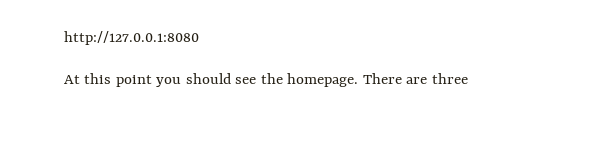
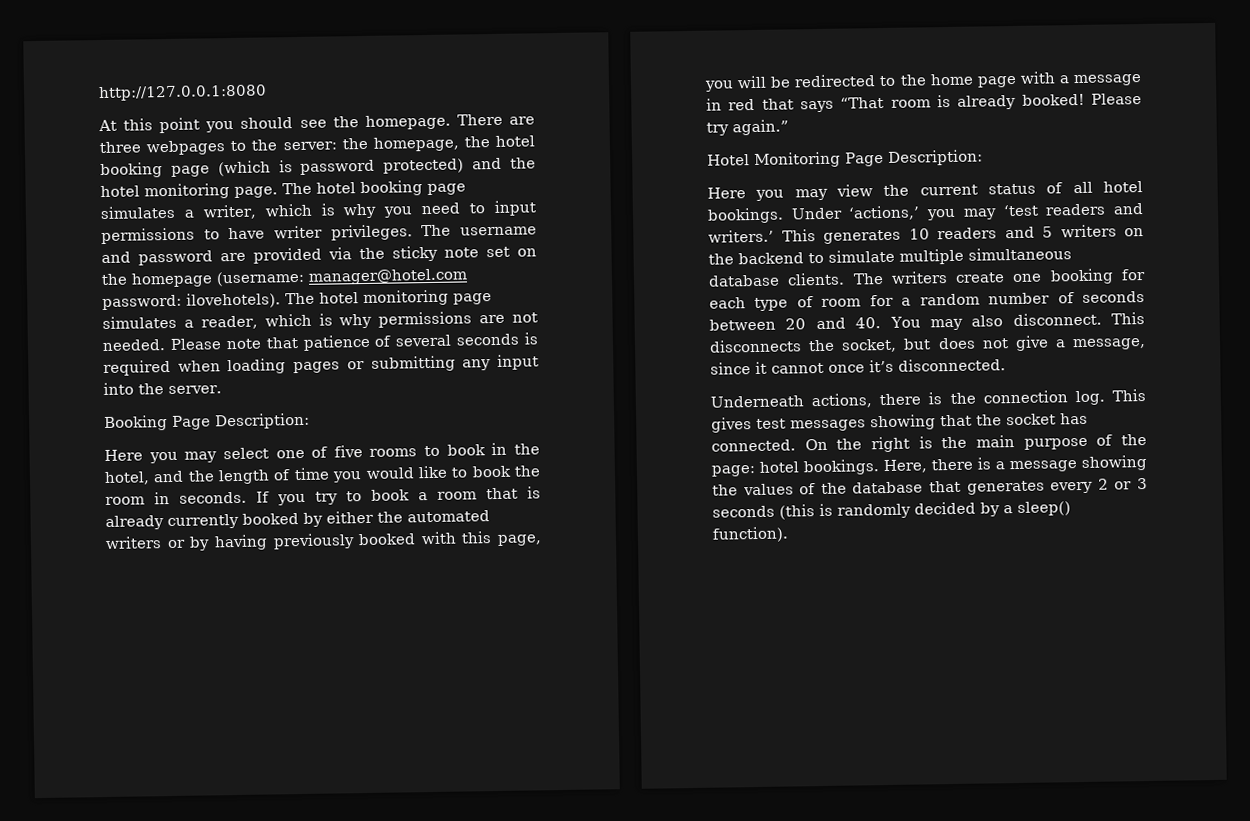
- There are three
+ There are three webpages to the server: the homepage, the hotel booking page (which is password protected) and the hotel monitoring page. The hotel booking page simulates a writer, which is why you need to input permissions to have writer privileges. The username and password are provided via the sticky note set on the homepage (username: manager@hotel.com password: ilovehotels). The hotel monitoring page simulates a reader, which is why permissions are not needed. Please note that patience of several seconds is required when loading pages or submitting any input into the server.
+ Booking Page Description:
+ Here you may select one of five rooms to book in the hotel, and the length of time you would like to book the room in seconds. If you try to book a room that is already currently booked by either the automated writers or by having previously booked with this page, you will be redirected to the home page with a message in red that says “That room is already booked! Please try again.”
+ Hotel Monitoring Page Description:
+ Here you may view the current status of all hotel bookings. Under ‘actions,’ you may ‘test readers and writers.’ This generates 10 readers and 5 writers on the backend to simulate multiple simultaneous database clients. The writers create one booking for each type of room for a random number of seconds between 20 and 40. You may also disconnect. This disconnects the socket, but does not give a message, since it cannot once it’s disconnected.
+ Underneath actions, there is the connection log. This gives test messages showing that the socket has connected. On the right is the main purpose of the page: hotel bookings. Here, there is a message showing the values of the database that generates every 2 or 3 seconds (this is randomly decided by a sleep() function).

